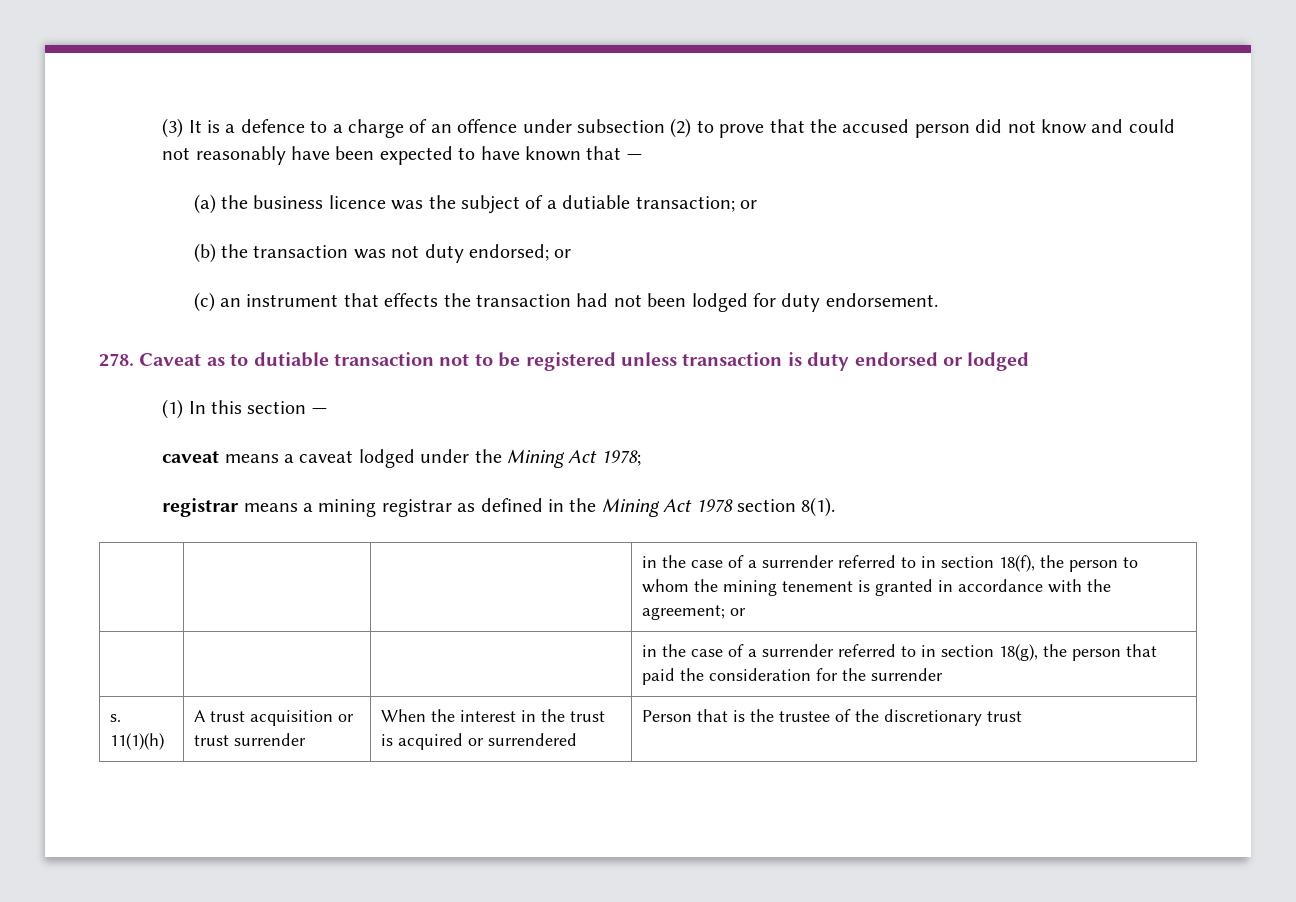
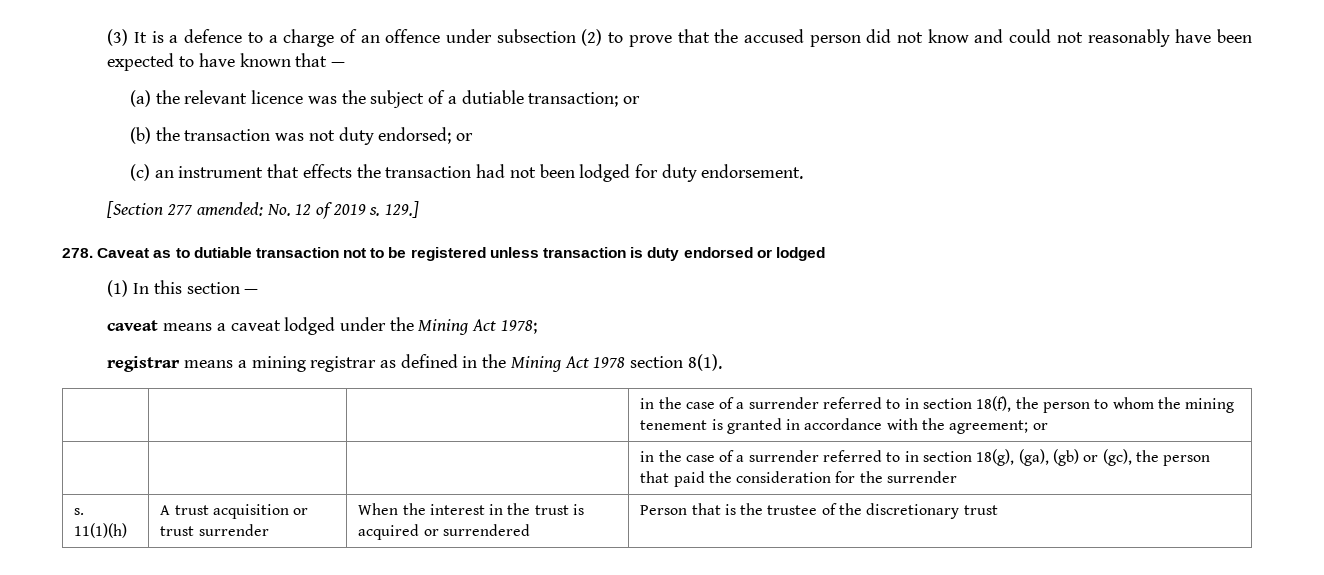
- (a) the business licence was the subject of a dutiable transaction; or
+ (a) the relevant licence was the subject of a dutiable transaction; or
+ [Section 277 amended: No. 12 of 2019 s. 129.]
- | | | in the case of a surrender referred to in section 18(g), the person that paid the consideration for the surrender
+ | | | in the case of a surrender referred to in section 18(g), (ga), (gb) or (gc), the person that paid the consideration for the surrender

